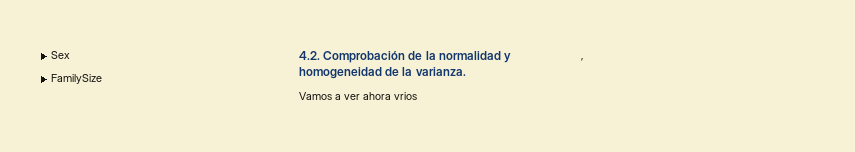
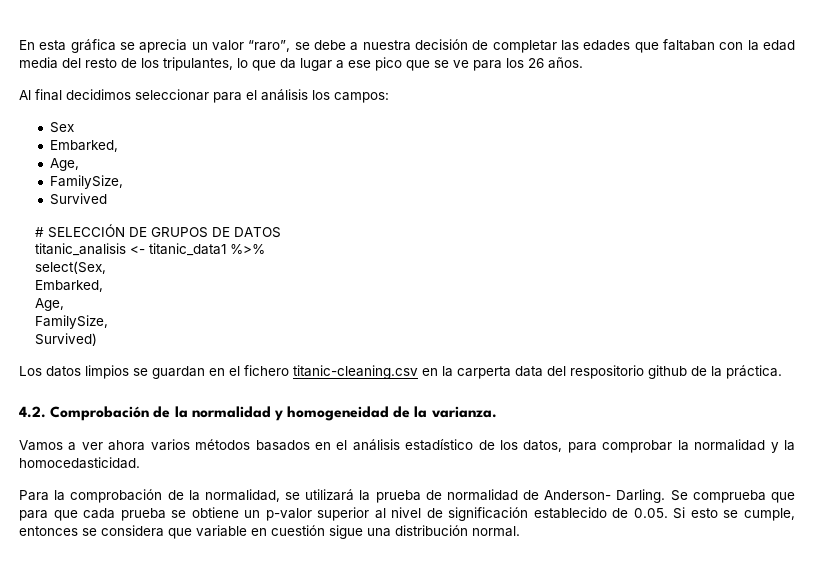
+ En esta gráfica se aprecia un valor “raro”, se debe a nuestra decisión de completar las edades que faltaban con la edad media del resto de los tripulantes, lo que da lugar a ese pico que se ve para los 26 años.
+ Al final decidimos seleccionar para el análisis los campos:
  Sex
- FamilySize
+ Embarked,
+ Age,
+ FamilySize,
+ Survived
+ # SELECCIÓN DE GRUPOS DE DATOS
+ titanic_analisis <- titanic_data1 %>%
+ select(Sex,
+ Embarked,
+ Age,
+ FamilySize,
+ Survived)
+ Los datos limpios se guardan en el fichero titanic-cleaning.csv en la carperta data del respositorio github de la práctica.
- Vamos a ver ahora vrios
- ,
+ Vamos a ver ahora varios métodos basados en el análisis estadístico de los datos, para comprobar la normalidad y la homocedasticidad.
+ Para la comprobación de la normalidad, se utilizará la prueba de normalidad de Anderson- Darling. Se comprueba que para que cada prueba se obtiene un p-valor superior al nivel de significación establecido de 0.05. Si esto se cumple, entonces se considera que variable en cuestión sigue una distribución normal.

